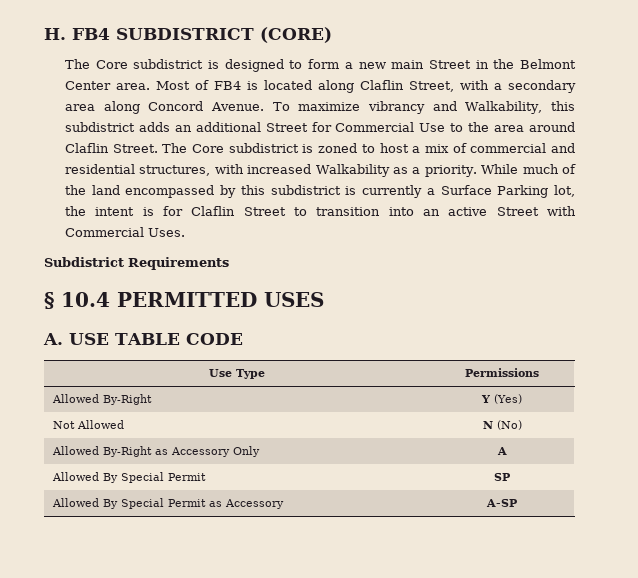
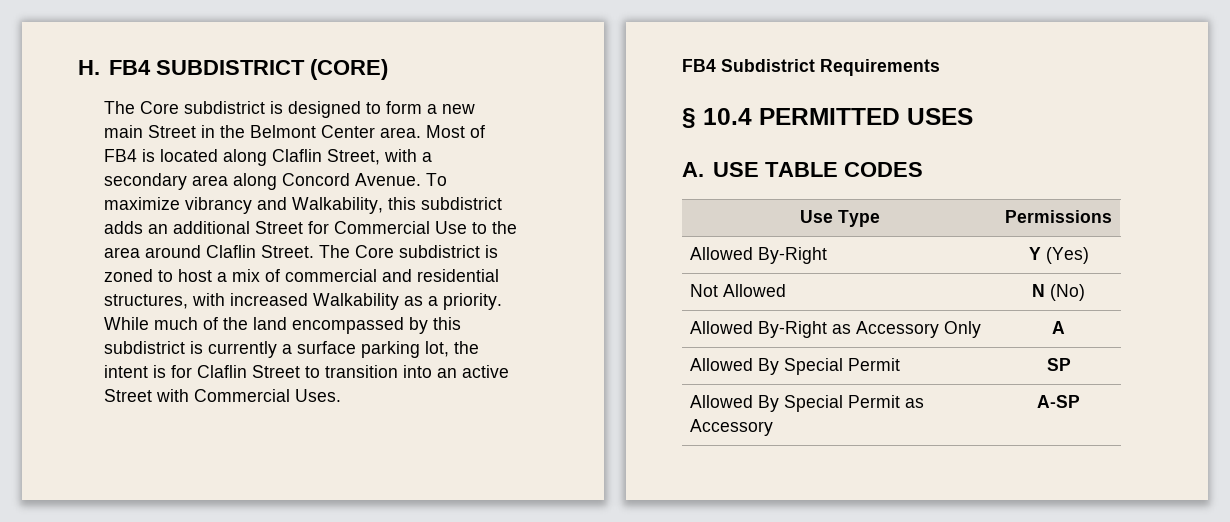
- While much of the land encompassed by this subdistrict is currently a Surface Parking lot, the intent is for Claflin Street to transition into an active Street with Commercial Uses.
+ While much of the land encompassed by this subdistrict is currently a surface parking lot, the intent is for Claflin Street to transition into an active Street with Commercial Uses.
- Subdistrict Requirements
+ FB4 Subdistrict Requirements
- A. USE TABLE CODE
+ A. USE TABLE CODES

